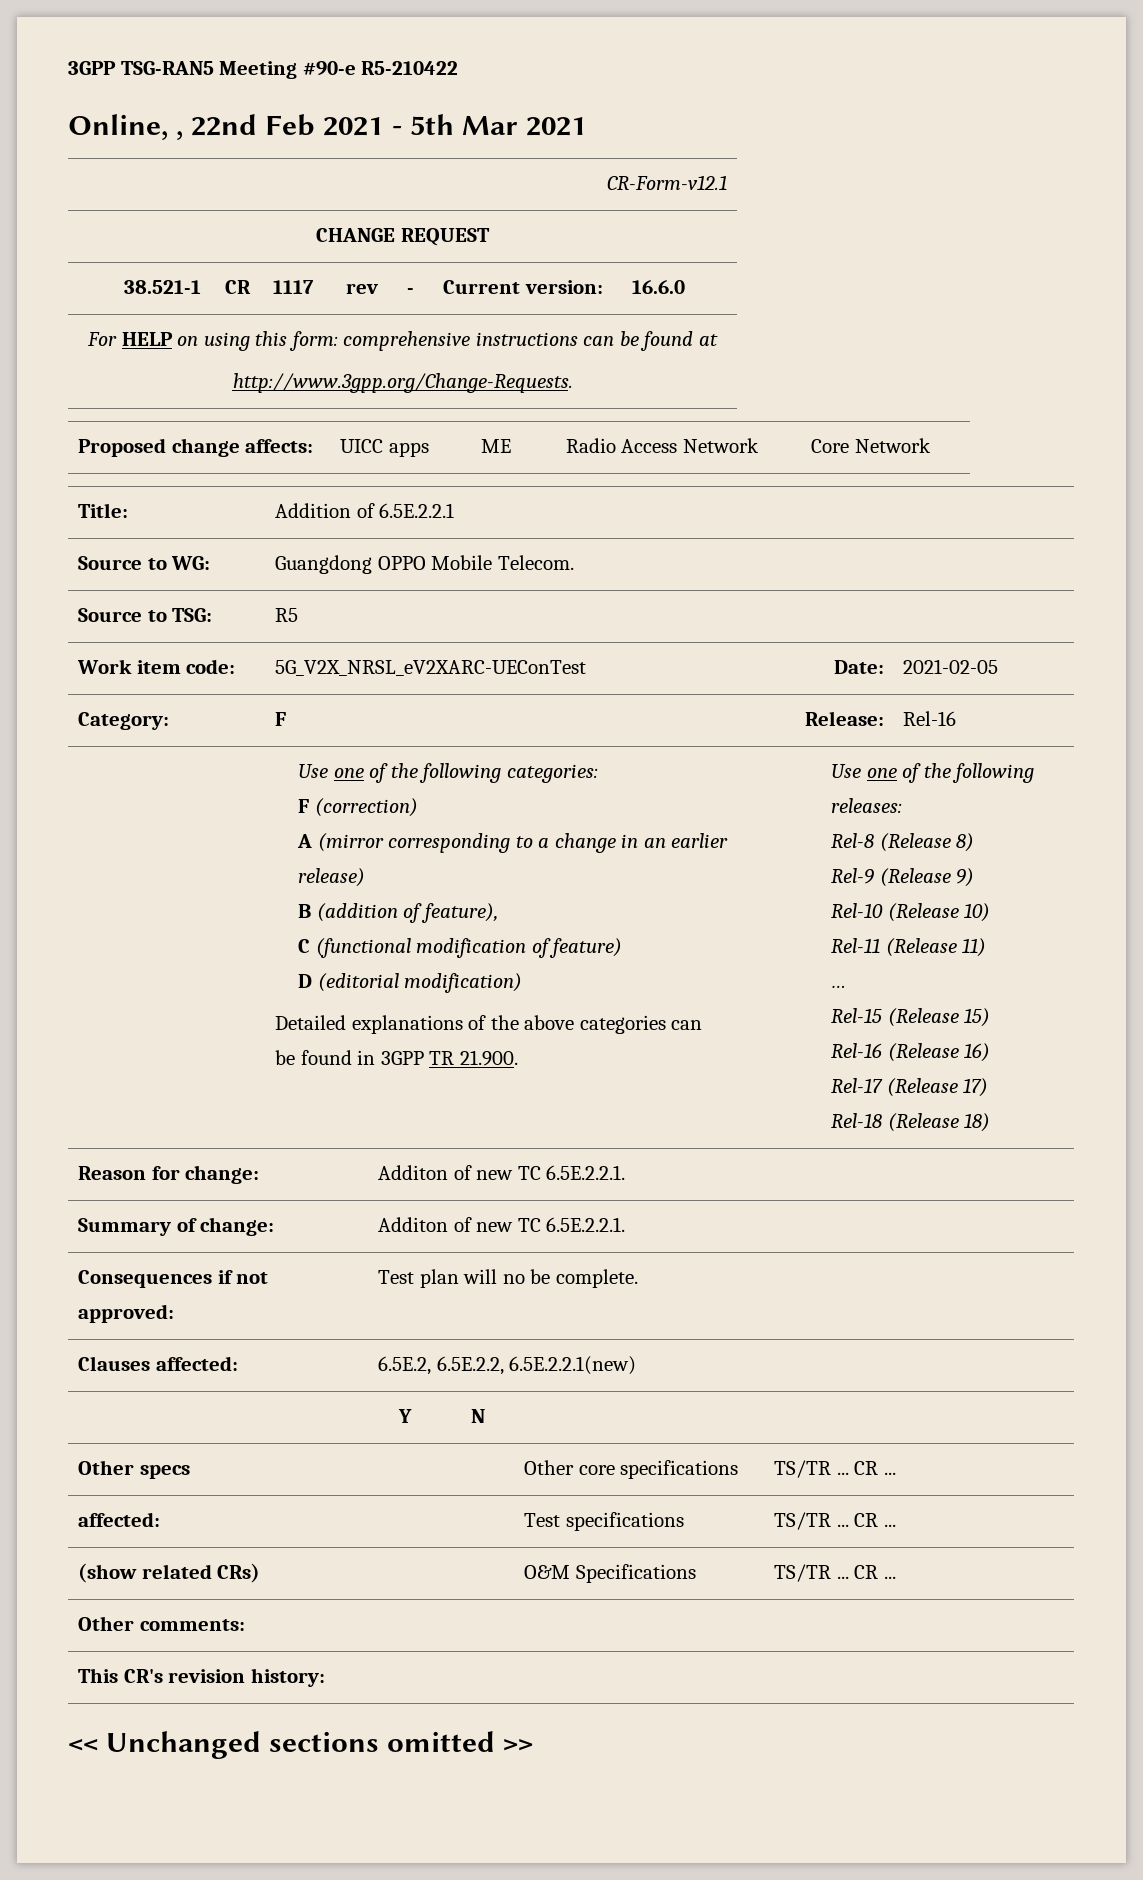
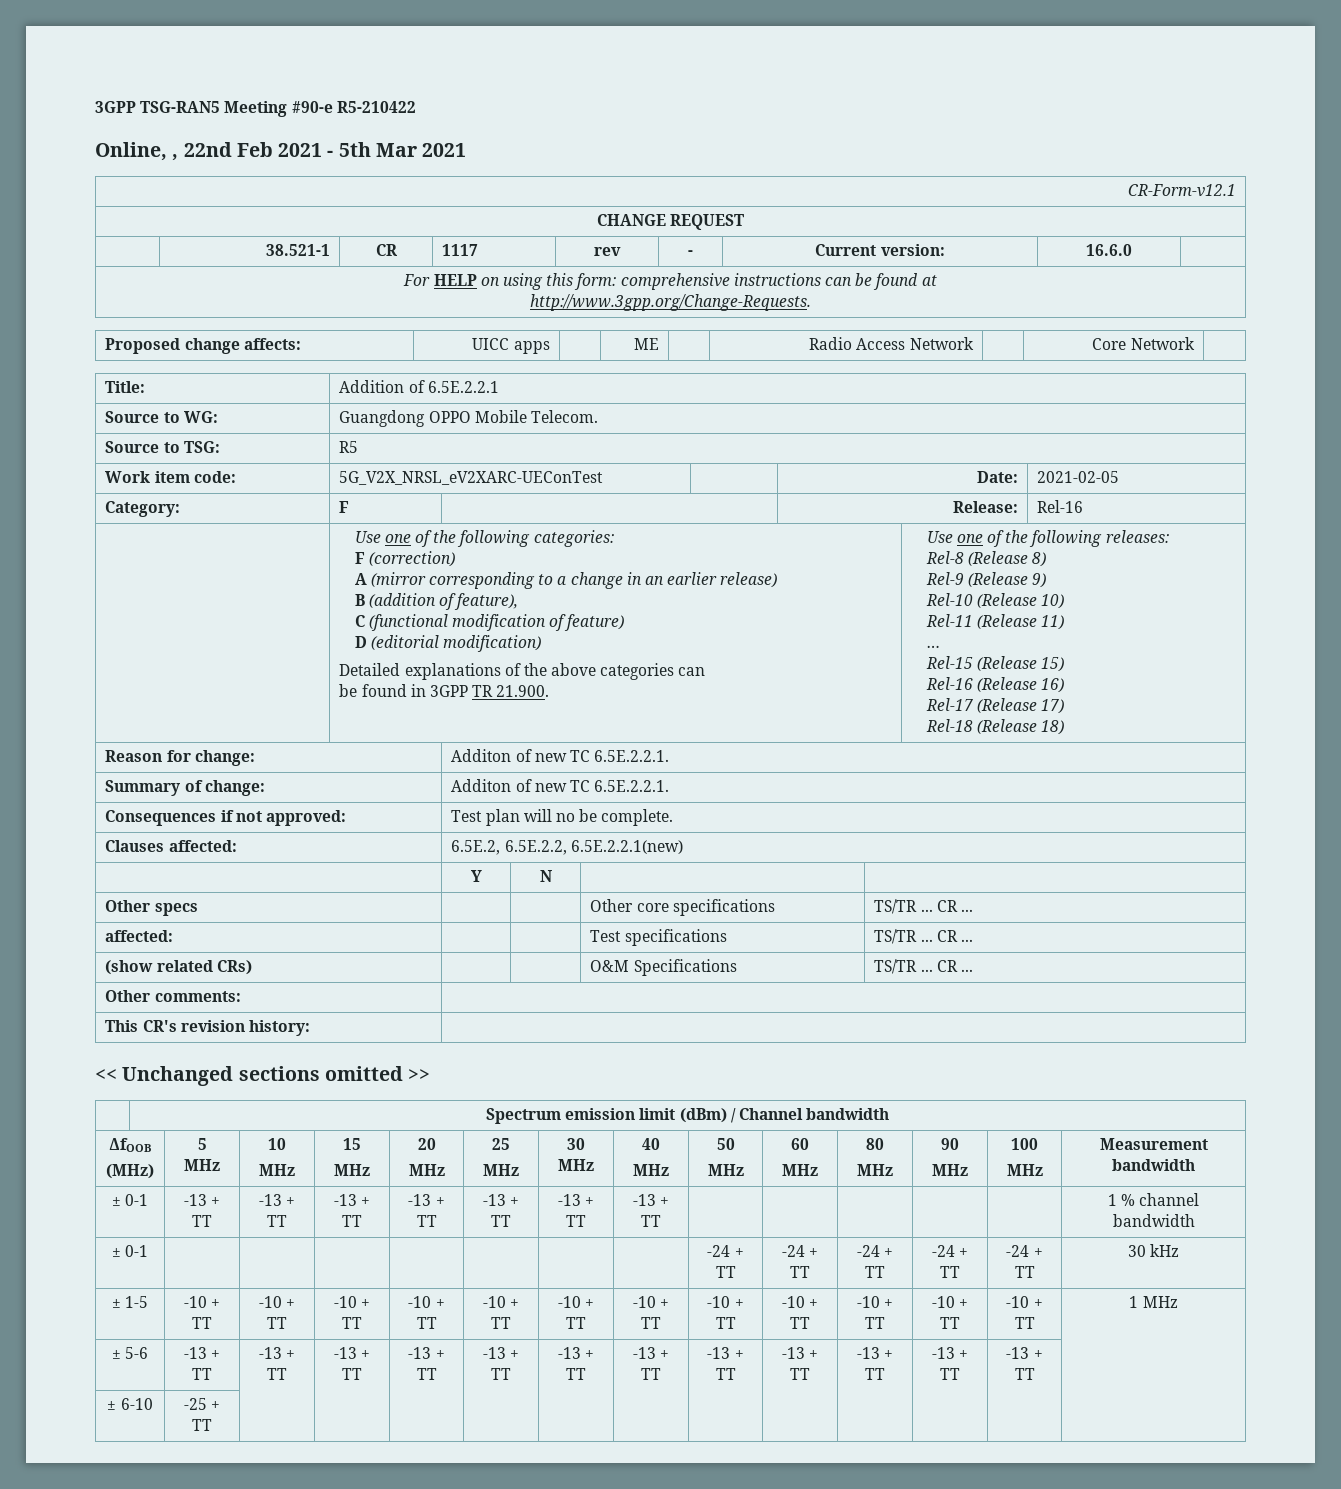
+ | Spectrum emission limit (dBm) / Channel bandwidth
+ ΔfOOB
+ (MHz) | 5
+ MHz | 10
+ MHz | 15
+ MHz | 20
+ MHz | 25
+ MHz | 30 MHz | 40
+ MHz | 50
+ MHz | 60
+ MHz | 80
+ MHz | 90
+ MHz | 100
+ MHz | Measurement bandwidth
+ ± 0-1 | -13 + TT | -13 + TT | -13 + TT | -13 + TT | -13 + TT | -13 + TT | -13 + TT | | | | | | 1 % channel bandwidth
+ ± 0-1 | | | | | | | | -24 + TT | -24 + TT | -24 + TT | -24 + TT | -24 + TT | 30 kHz
+ ± 1-5 | -10 + TT | -10 + TT | -10 + TT | -10 + TT | -10 + TT | -10 + TT | -10 + TT | -10 + TT | -10 + TT | -10 + TT | -10 + TT | -10 + TT | 1 MHz
+ ± 5-6 | -13 + TT | -13 + TT | -13 + TT | -13 + TT | -13 + TT | -13 + TT | -13 + TT | -13 + TT | -13 + TT | -13 + TT | -13 + TT | -13 + TT |
+ ± 6-10 | -25 + TT | | | | | | | | | | | |

